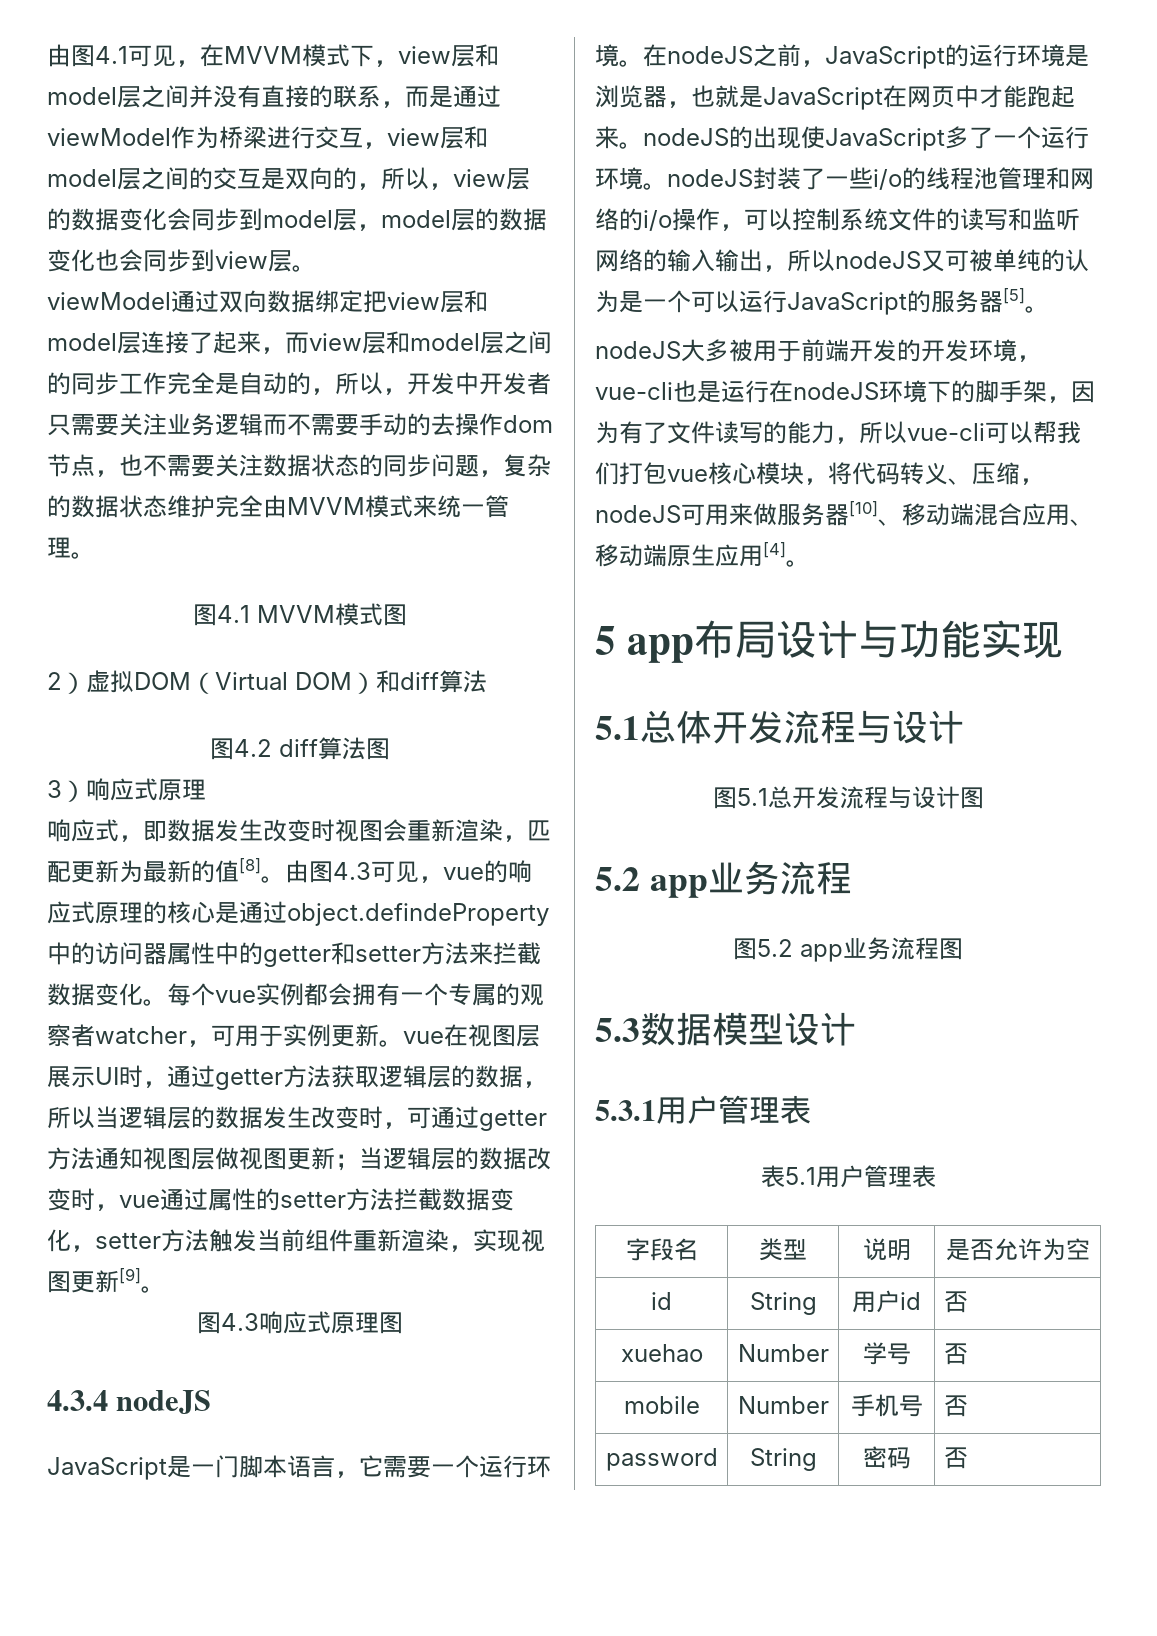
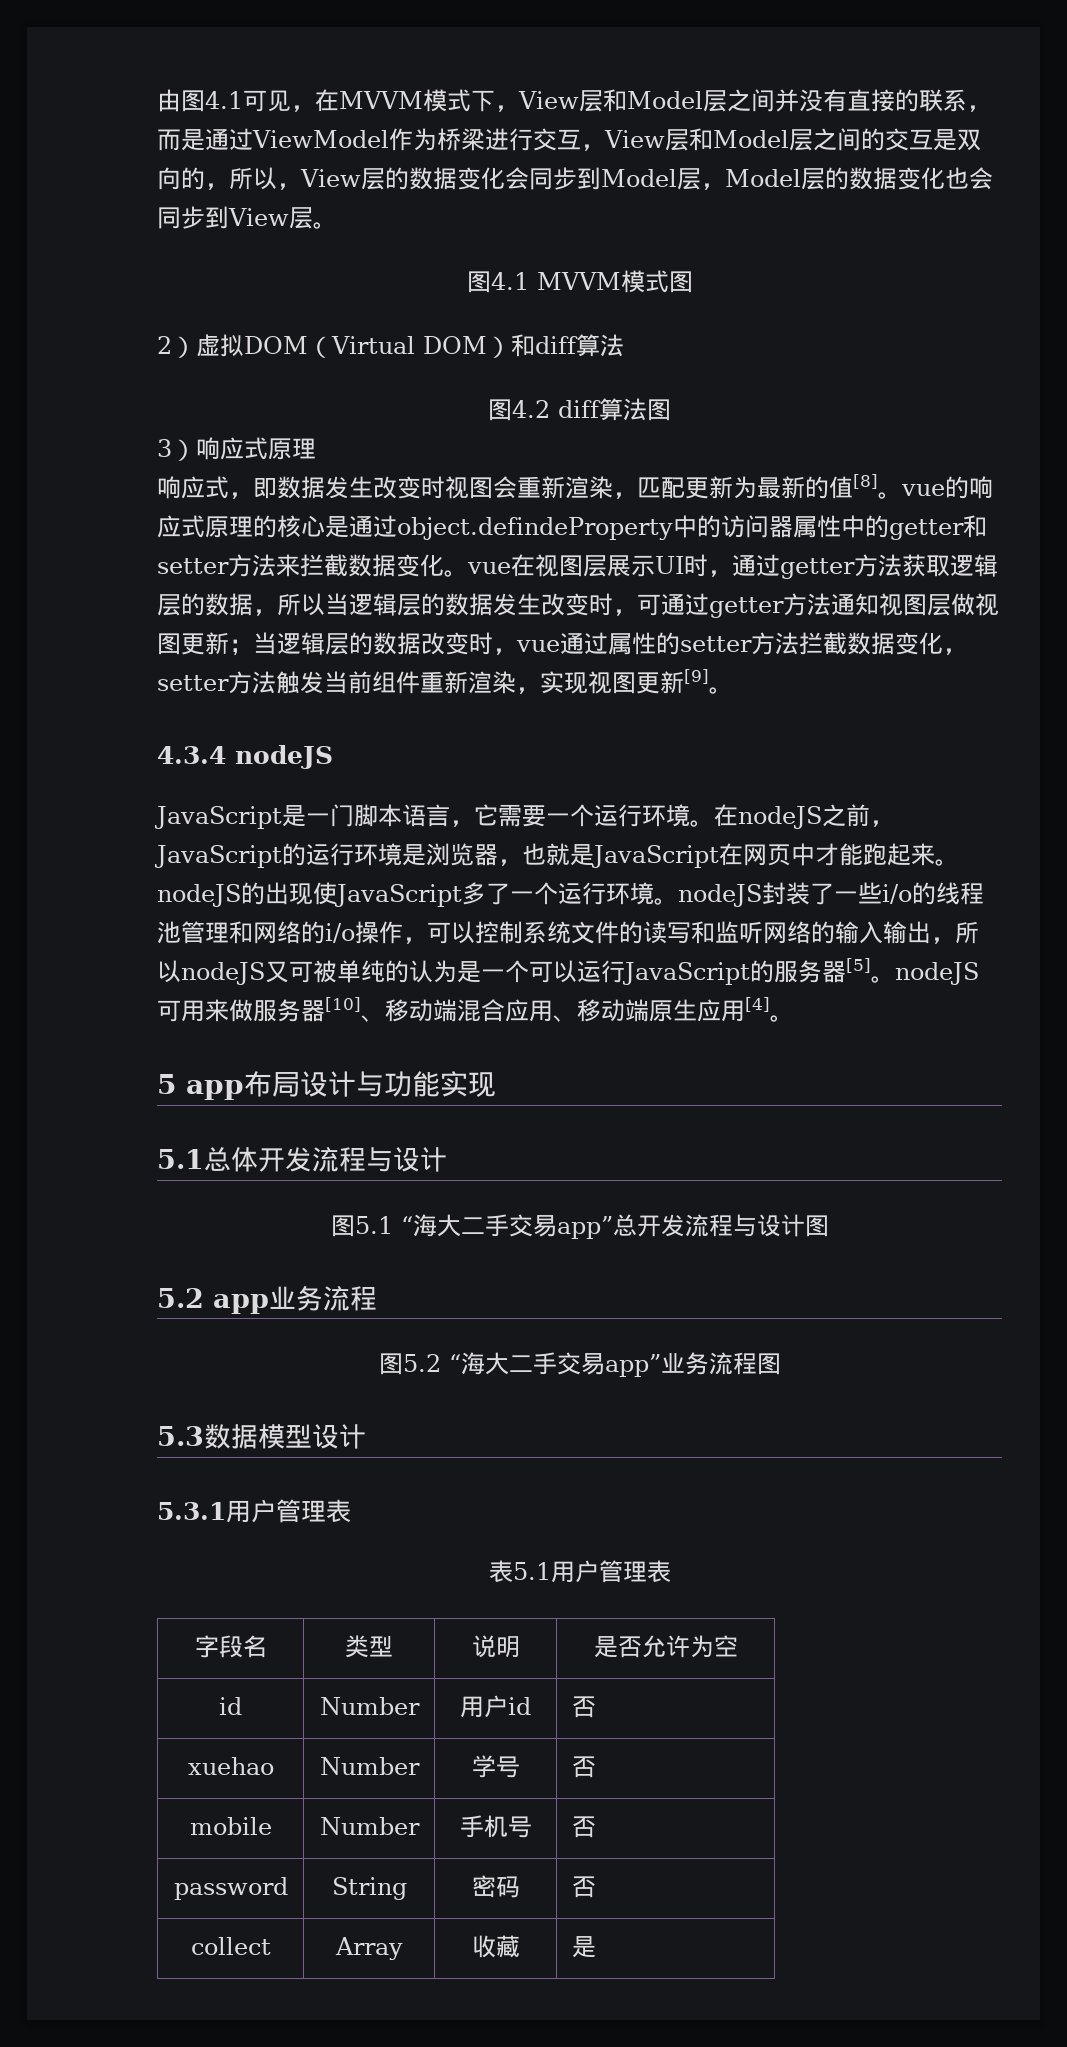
- 由图4.1可见，在MVVM模式下，view层和model层之间并没有直接的联系，而是通过viewModel作为桥梁进行交互，view层和model层之间的交互是双向的，所以，view层的数据变化会同步到model层，model层的数据变化也会同步到view层。
+ 由图4.1可见，在MVVM模式下，View层和Model层之间并没有直接的联系，而是通过ViewModel作为桥梁进行交互，View层和Model层之间的交互是双向的，所以，View层的数据变化会同步到Model层，Model层的数据变化也会同步到View层。
- viewModel通过双向数据绑定把view层和model层连接了起来，而view层和model层之间的同步工作完全是自动的，所以，开发中开发者只需要关注业务逻辑而不需要手动的去操作dom节点，也不需要关注数据状态的同步问题，复杂的数据状态维护完全由MVVM模式来统一管理。
- 响应式，即数据发生改变时视图会重新渲染，匹配更新为最新的值[8]。由图4.3可见，vue的响应式原理的核心是通过object.defindeProperty中的访问器属性中的getter和setter方法来拦截数据变化。每个vue实例都会拥有一个专属的观察者watcher，可用于实例更新。vue在视图层展示UI时，通过getter方法获取逻辑层的数据，所以当逻辑层的数据发生改变时，可通过getter方法通知视图层做视图更新；
+ 响应式，即数据发生改变时视图会重新渲染，匹配更新为最新的值[8]。vue的响应式原理的核心是通过object.defindeProperty中的访问器属性中的getter和setter方法来拦截数据变化。vue在视图层展示UI时，通过getter方法获取逻辑层的数据，所以当逻辑层的数据发生改变时，可通过getter方法通知视图层做视图更新；
- 图4.3响应式原理图
- 在nodeJS之前，JavaScript的运行环境是浏览器，也就是JavaScript在网页中才能跑起来。nodeJS的出现使JavaScript多了一个运行环境。nodeJS封装了一些i/o的线程池管理和网络的i/o操作，可以控制系统文件的读写和监听网络的输入输出，所以nodeJS又可被单纯的认为是一个可以运行JavaScript的服务器[5]。
- nodeJS大多被用于前端开发的开发环境，vue-cli也是运行在nodeJS环境下的脚手架，因为有了文件读写的能力，所以vue-cli可以帮我们打包vue核心模块，将代码转义、压缩，nodeJS可用来做服务器[10]、移动端混合应用、移动端原生应用[4]。
+ 在nodeJS之前，JavaScript的运行环境是浏览器，也就是JavaScript在网页中才能跑起来。nodeJS的出现使JavaScript多了一个运行环境。nodeJS封装了一些i/o的线程池管理和网络的i/o操作，可以控制系统文件的读写和监听网络的输入输出，所以nodeJS又可被单纯的认为是一个可以运行JavaScript的服务器[5]。nodeJS可用来做服务器[10]、移动端混合应用、移动端原生应用[4]。
- 图5.1总开发流程与设计图
+ 图5.1 “海大二手交易app”总开发流程与设计图
- 图5.2 app业务流程图
+ 图5.2 “海大二手交易app”业务流程图
- id | String | 用户id | 否
+ id | Number | 用户id | 否
+ collect | Array | 收藏 | 是

